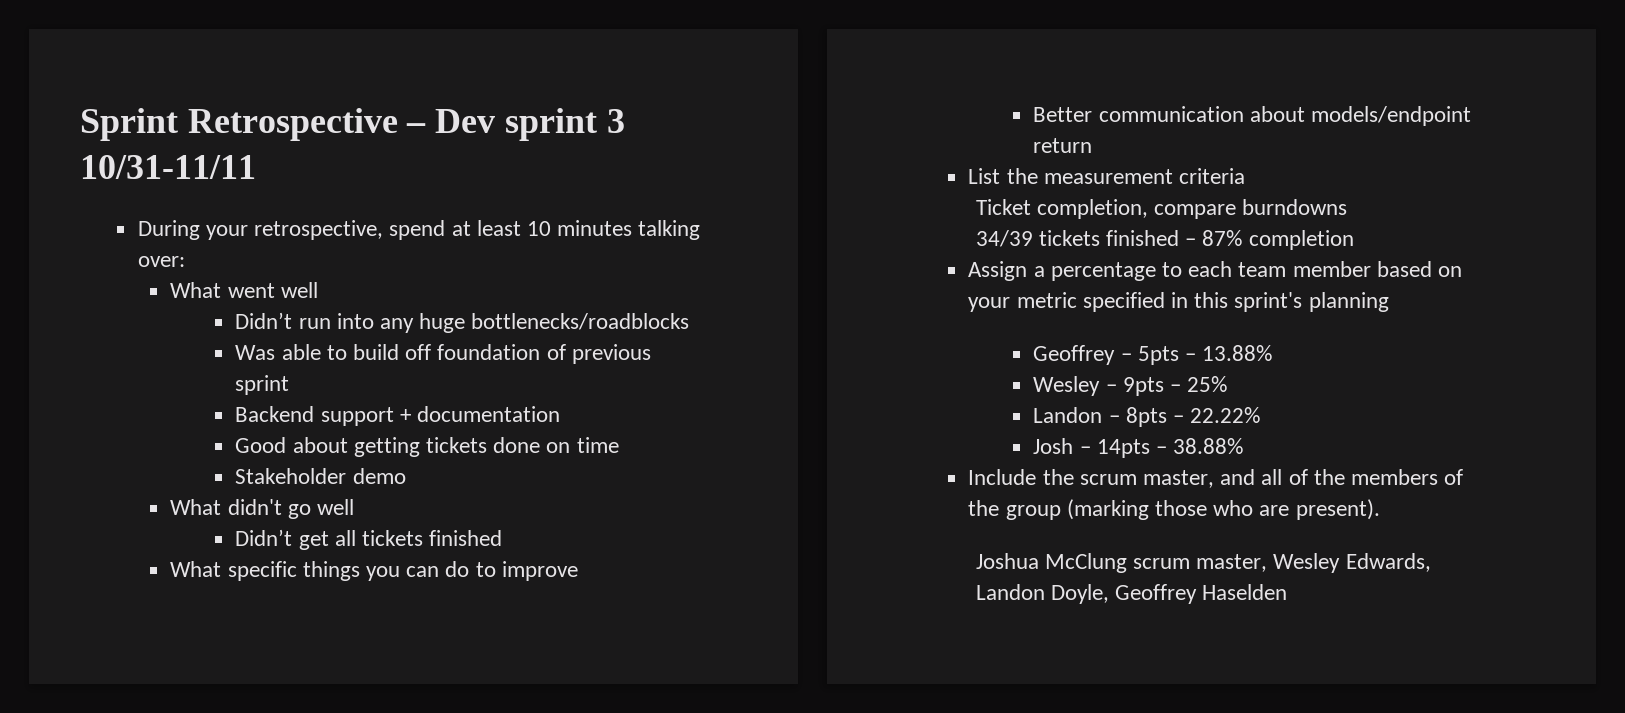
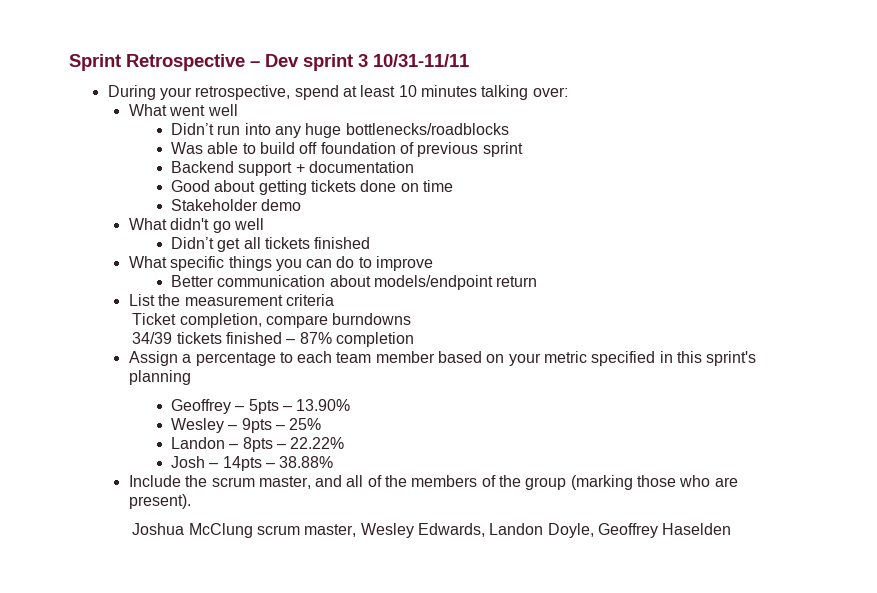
- Geoffrey – 5pts – 13.88%
+ Geoffrey – 5pts – 13.90%

